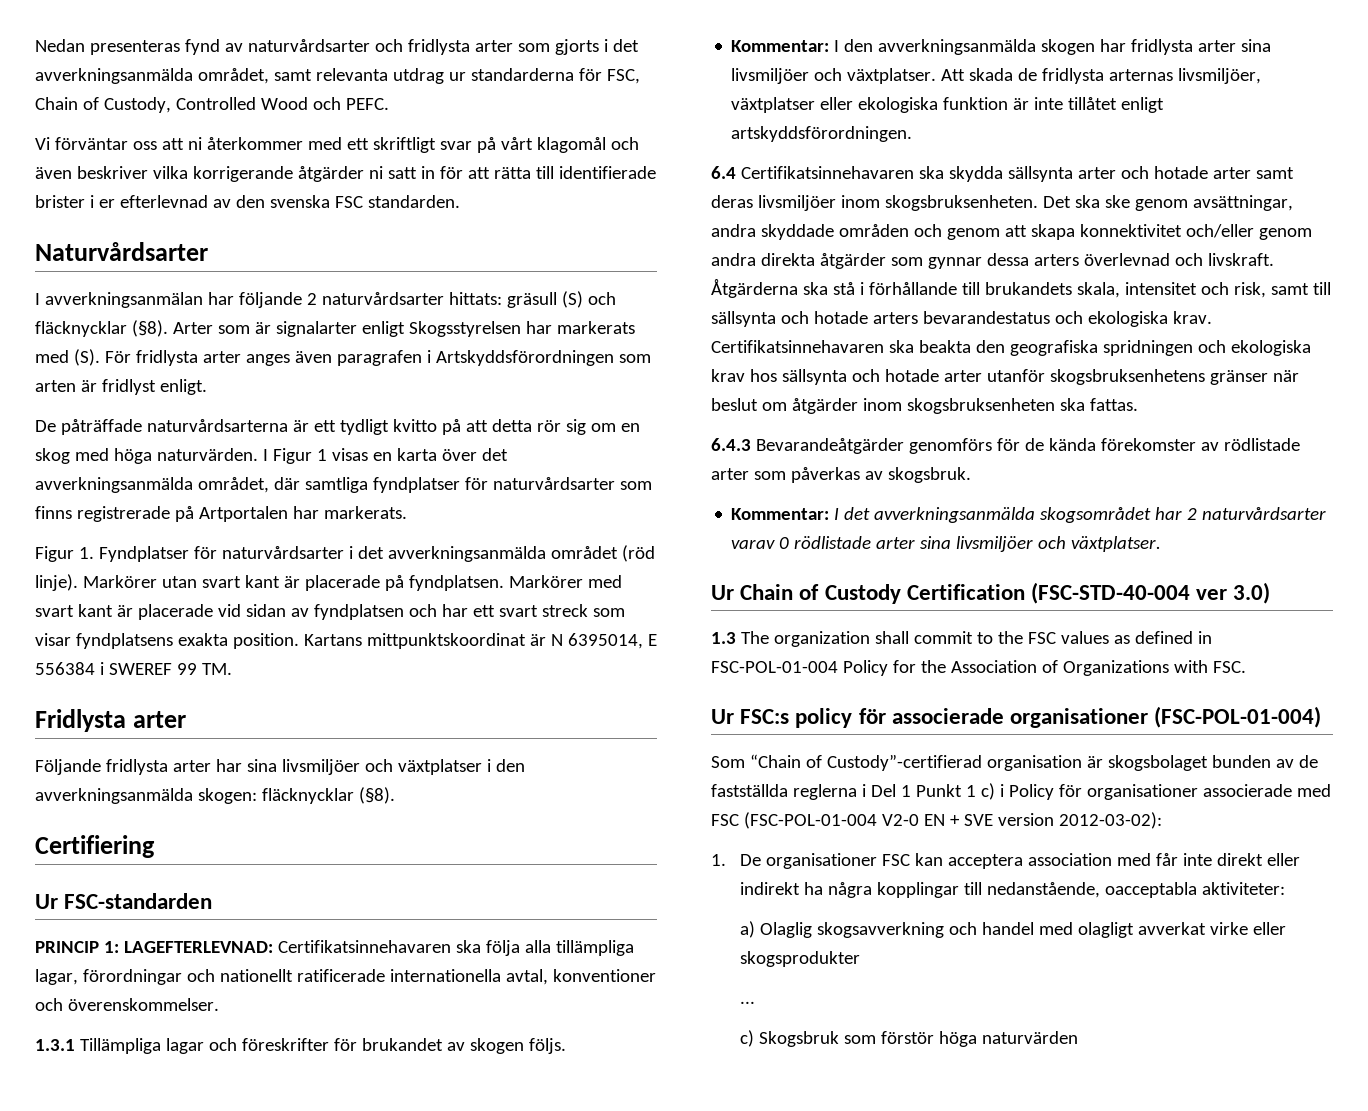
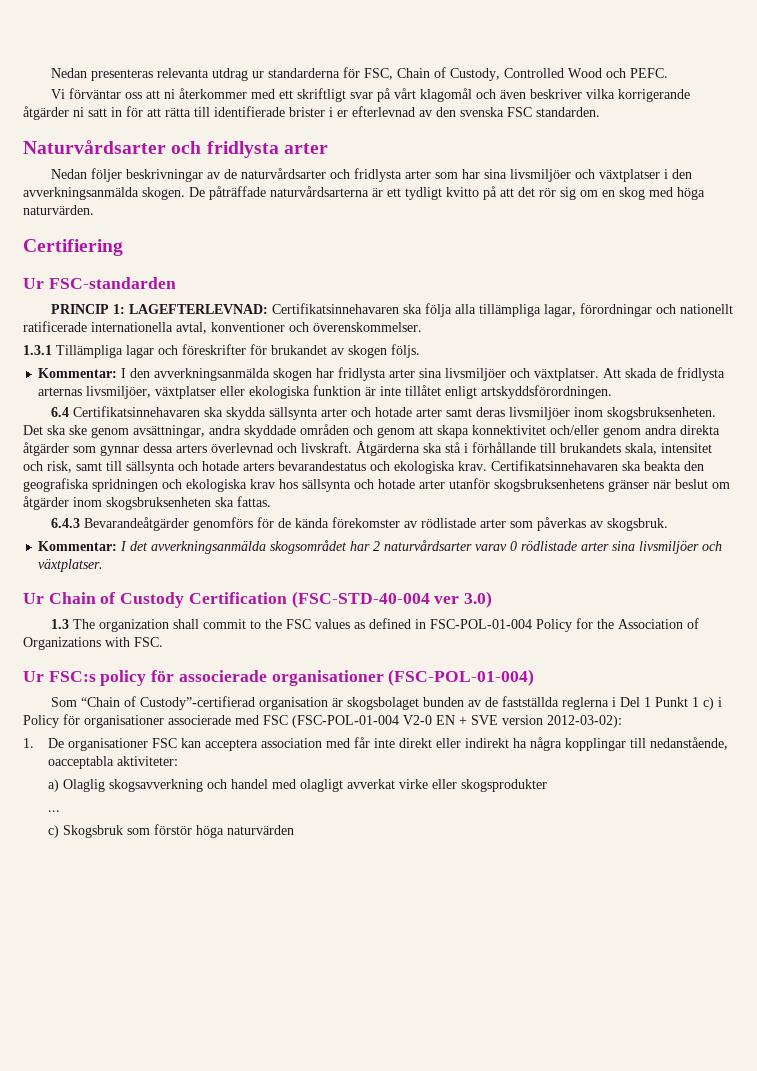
- Nedan presenteras fynd av naturvårdsarter och fridlysta arter som gjorts i det avverkningsanmälda området, samt relevanta utdrag ur standarderna för FSC, Chain of Custody, Controlled Wood och PEFC.
+ Nedan presenteras relevanta utdrag ur standarderna för FSC, Chain of Custody, Controlled Wood och PEFC.
- Naturvårdsarter
- I avverkningsanmälan har följande 2 naturvårdsarter hittats: gräsull (S) och fläcknycklar (§8). Arter som är signalarter enligt Skogsstyrelsen har markerats med (S). För fridlysta arter anges även paragrafen i Artskyddsförordningen som arten är fridlyst enligt.
- De påträffade naturvårdsarterna är ett tydligt kvitto på att detta rör sig om en skog med höga naturvärden. I Figur 1 visas en karta över det avverkningsanmälda området, där samtliga fyndplatser för naturvårdsarter som finns registrerade på Artportalen har markerats.
- Figur 1. Fyndplatser för naturvårdsarter i det avverkningsanmälda området (röd linje). Markörer utan svart kant är placerade på fyndplatsen. Markörer med svart kant är placerade vid sidan av fyndplatsen och har ett svart streck som visar fyndplatsens exakta position. Kartans mittpunktskoordinat är N 6395014, E 556384 i SWEREF 99 TM.
- Fridlysta arter
- Följande fridlysta arter har sina livsmiljöer och växtplatser i den avverkningsanmälda skogen: fläcknycklar (§8).
+ Naturvårdsarter och fridlysta arter
+ Nedan följer beskrivningar av de naturvårdsarter och fridlysta arter som har sina livsmiljöer och växtplatser i den avverkningsanmälda skogen. De påträffade naturvårdsarterna är ett tydligt kvitto på att det rör sig om en skog med höga naturvärden.

